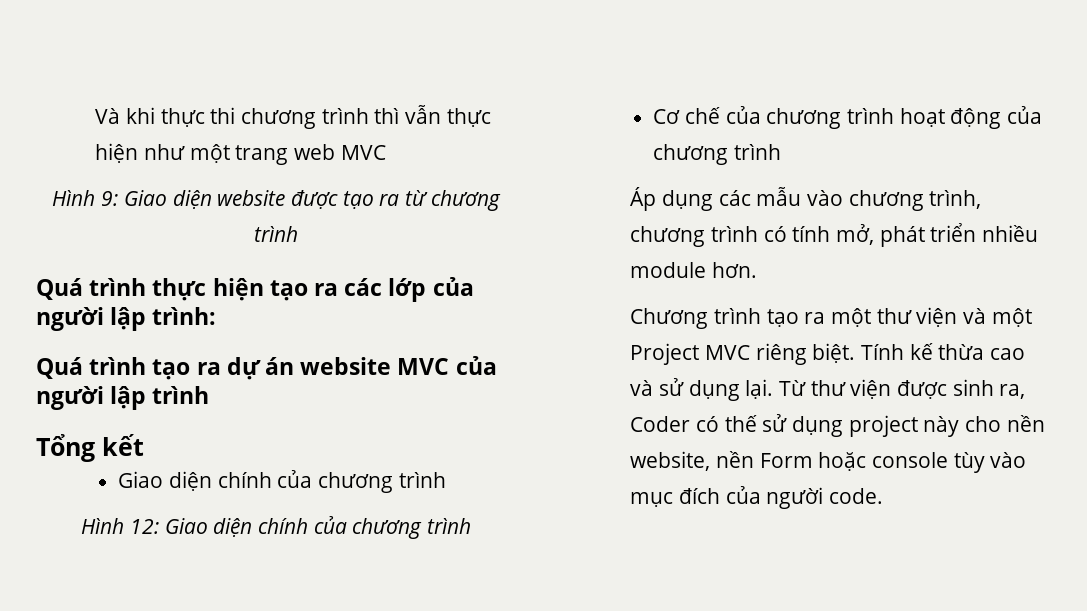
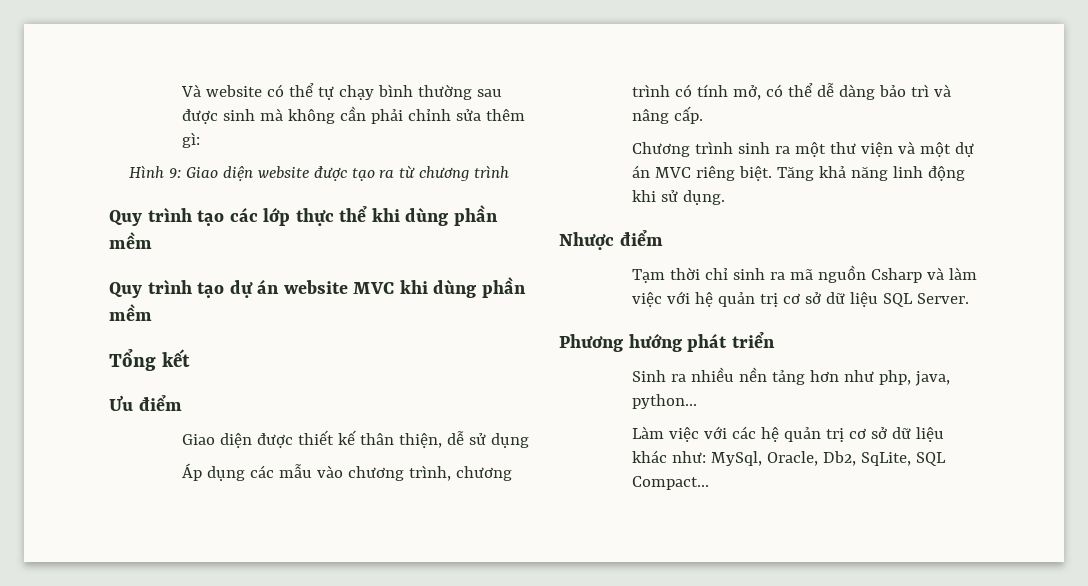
- Và khi thực thi chương trình thì vẫn thực hiện như một trang web MVC
+ Và website có thể tự chạy bình thường sau được sinh mà không cần phải chỉnh sửa thêm gì:
- Quá trình thực hiện tạo ra các lớp của người lập trình:
- Quá trình tạo ra dự án website MVC của người lập trình
+ Quy trình tạo các lớp thực thể khi dùng phần mềm
+ Quy trình tạo dự án website MVC khi dùng phần mềm
  Tổng kết
- Giao diện chính của chương trình
- Hình 12: Giao diện chính của chương trình
- Cơ chế của chương trình hoạt động của chương trình
+ Ưu điểm
+ Giao diện được thiết kế thân thiện, dễ sử dụng
- Áp dụng các mẫu vào chương trình, chương trình có tính mở, phát triển nhiều module hơn.
+ Áp dụng các mẫu vào chương trình, chương trình có tính mở, có thể dễ dàng bảo trì và nâng cấp.
- Chương trình tạo ra một thư viện và một Project MVC riêng biệt.
+ Chương trình sinh ra một thư viện và một dự án MVC riêng biệt.
- Tính kế thừa cao và sử dụng lại. Từ thư viện được sinh ra, Coder có thế sử dụng project này cho nền website, nền Form hoặc console tùy vào mục đích của người code.
+ Tăng khả năng linh động khi sử dụng.
+ Nhược điểm
+ Tạm thời chỉ sinh ra mã nguồn Csharp và làm việc với hệ quản trị cơ sở dữ liệu SQL Server.
+ Phương hướng phát triển
+ Sinh ra nhiều nền tảng hơn như php, java, python…
+ Làm việc với các hệ quản trị cơ sở dữ liệu khác như: MySql, Oracle, Db2, SqLite, SQL Compact…

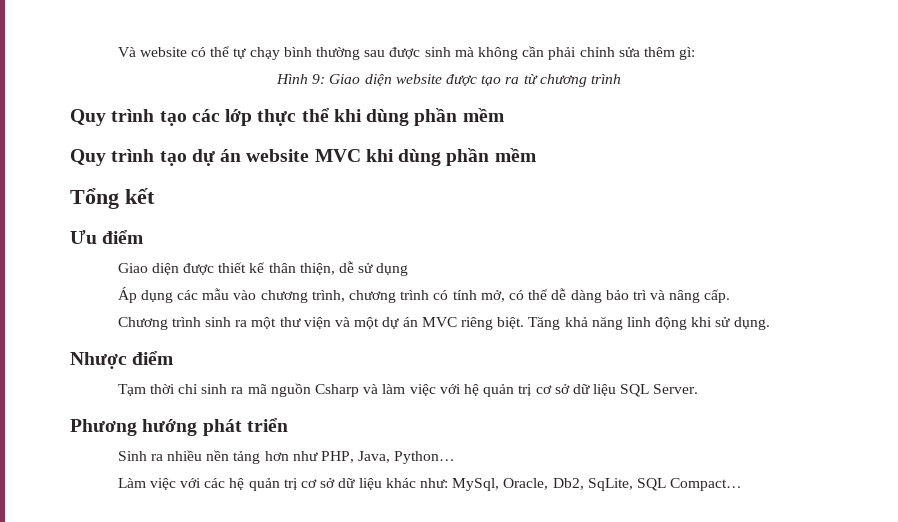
- Sinh ra nhiều nền tảng hơn như php, java, python…
+ Sinh ra nhiều nền tảng hơn như PHP, Java, Python…

